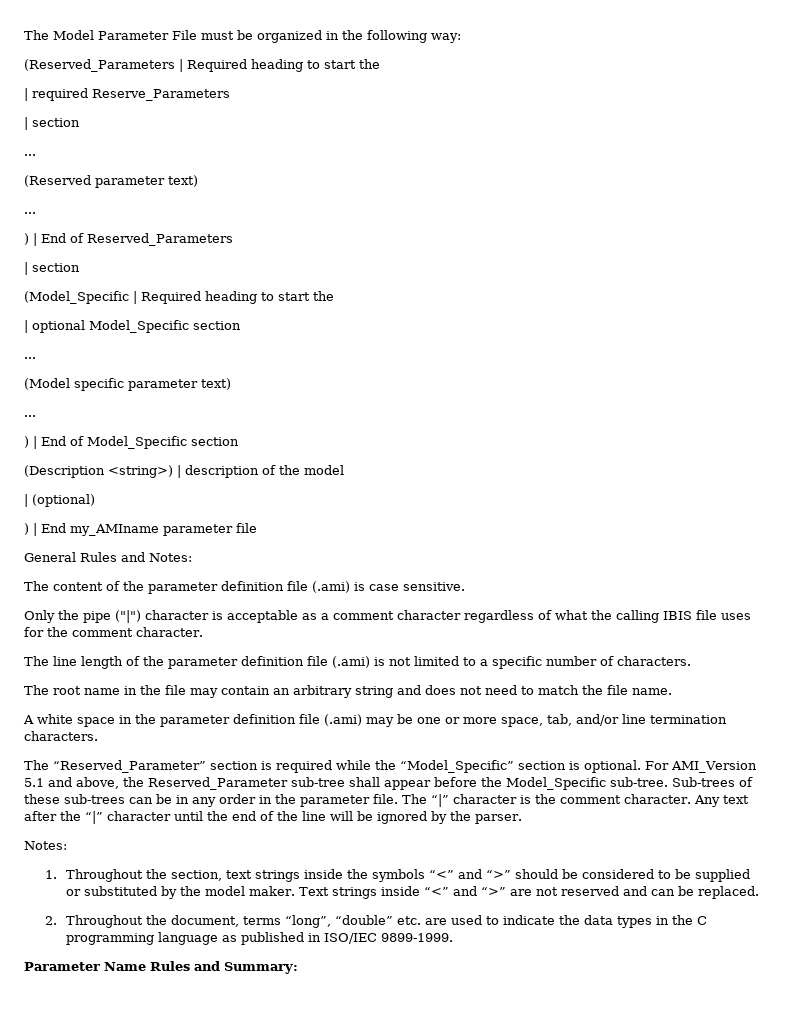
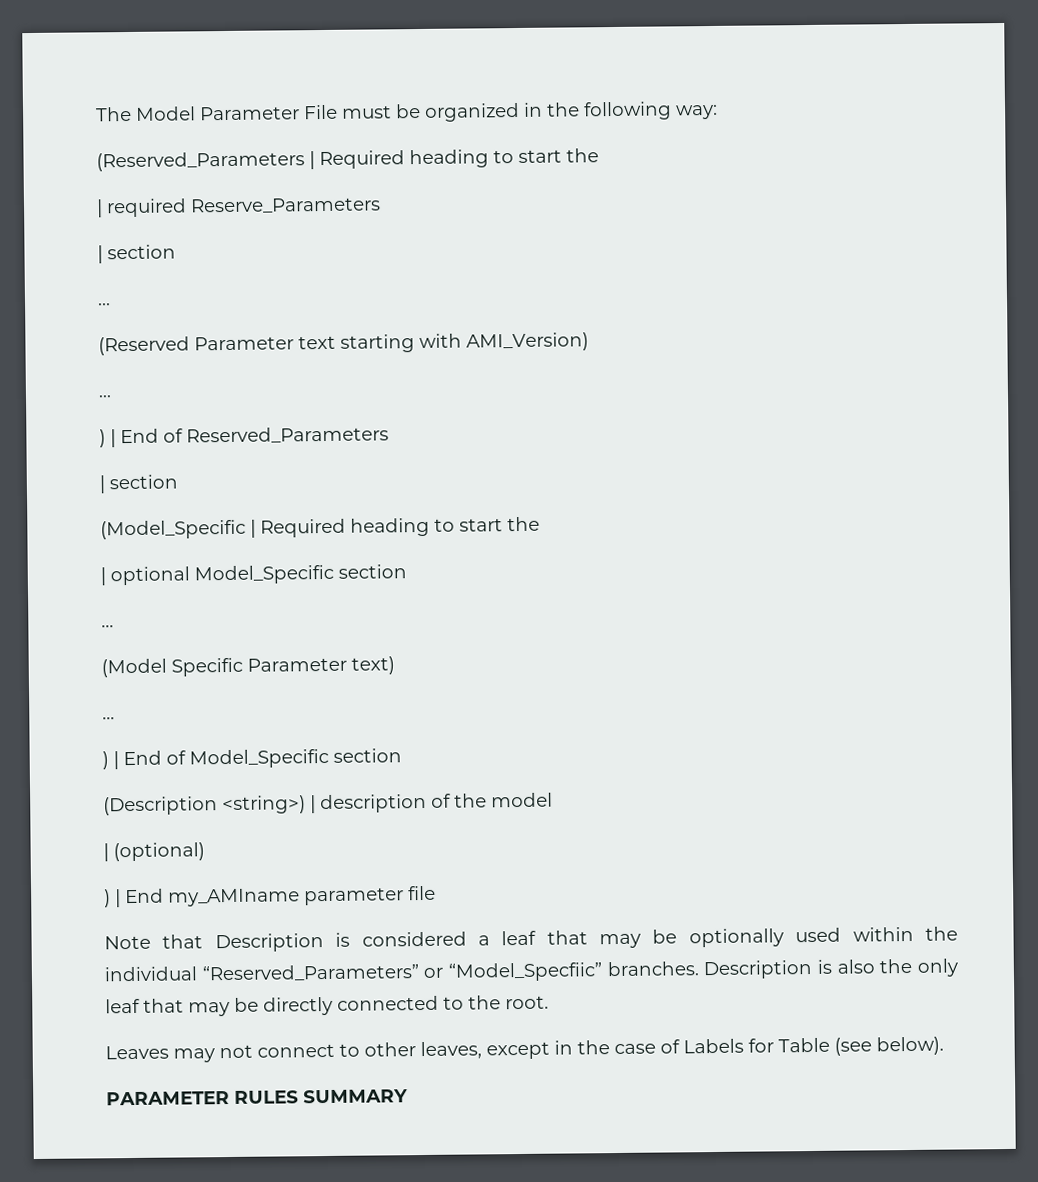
- (Reserved parameter text)
+ (Reserved Parameter text starting with AMI_Version)
- (Model specific parameter text)
+ (Model Specific Parameter text)
- General Rules and Notes:
- The content of the parameter definition file (.ami) is case sensitive.
- Only the pipe ("|") character is acceptable as a comment character regardless of what the calling IBIS file uses for the comment character.
- The line length of the parameter definition file (.ami) is not limited to a specific number of characters.
- The root name in the file may contain an arbitrary string and does not need to match the file name.
- A white space in the parameter definition file (.ami) may be one or more space, tab, and/or line termination characters.
- The “Reserved_Parameter” section is required while the “Model_Specific” section is optional. For AMI_Version 5.1 and above, the Reserved_Parameter sub-tree shall appear before the Model_Specific sub-tree. Sub-trees of these sub-trees can be in any order in the parameter file. The “|” character is the comment character. Any text after the “|” character until the end of the line will be ignored by the parser.
- Notes:
- 1. Throughout the section, text strings inside the symbols “<” and “>” should be considered to be supplied or substituted by the model maker. Text strings inside “<” and “>” are not reserved and can be replaced.
- 2. Throughout the document, terms “long”, “double” etc. are used to indicate the data types in the C programming language as published in ISO/IEC 9899-1999.
- Parameter Name Rules and Summary:
+ Note that Description is considered a leaf that may be optionally used within the individual “Reserved_Parameters” or “Model_Specfiic” branches. Description is also the only leaf that may be directly connected to the root.
+ Leaves may not connect to other leaves, except in the case of Labels for Table (see below).
+ PARAMETER RULES SUMMARY

